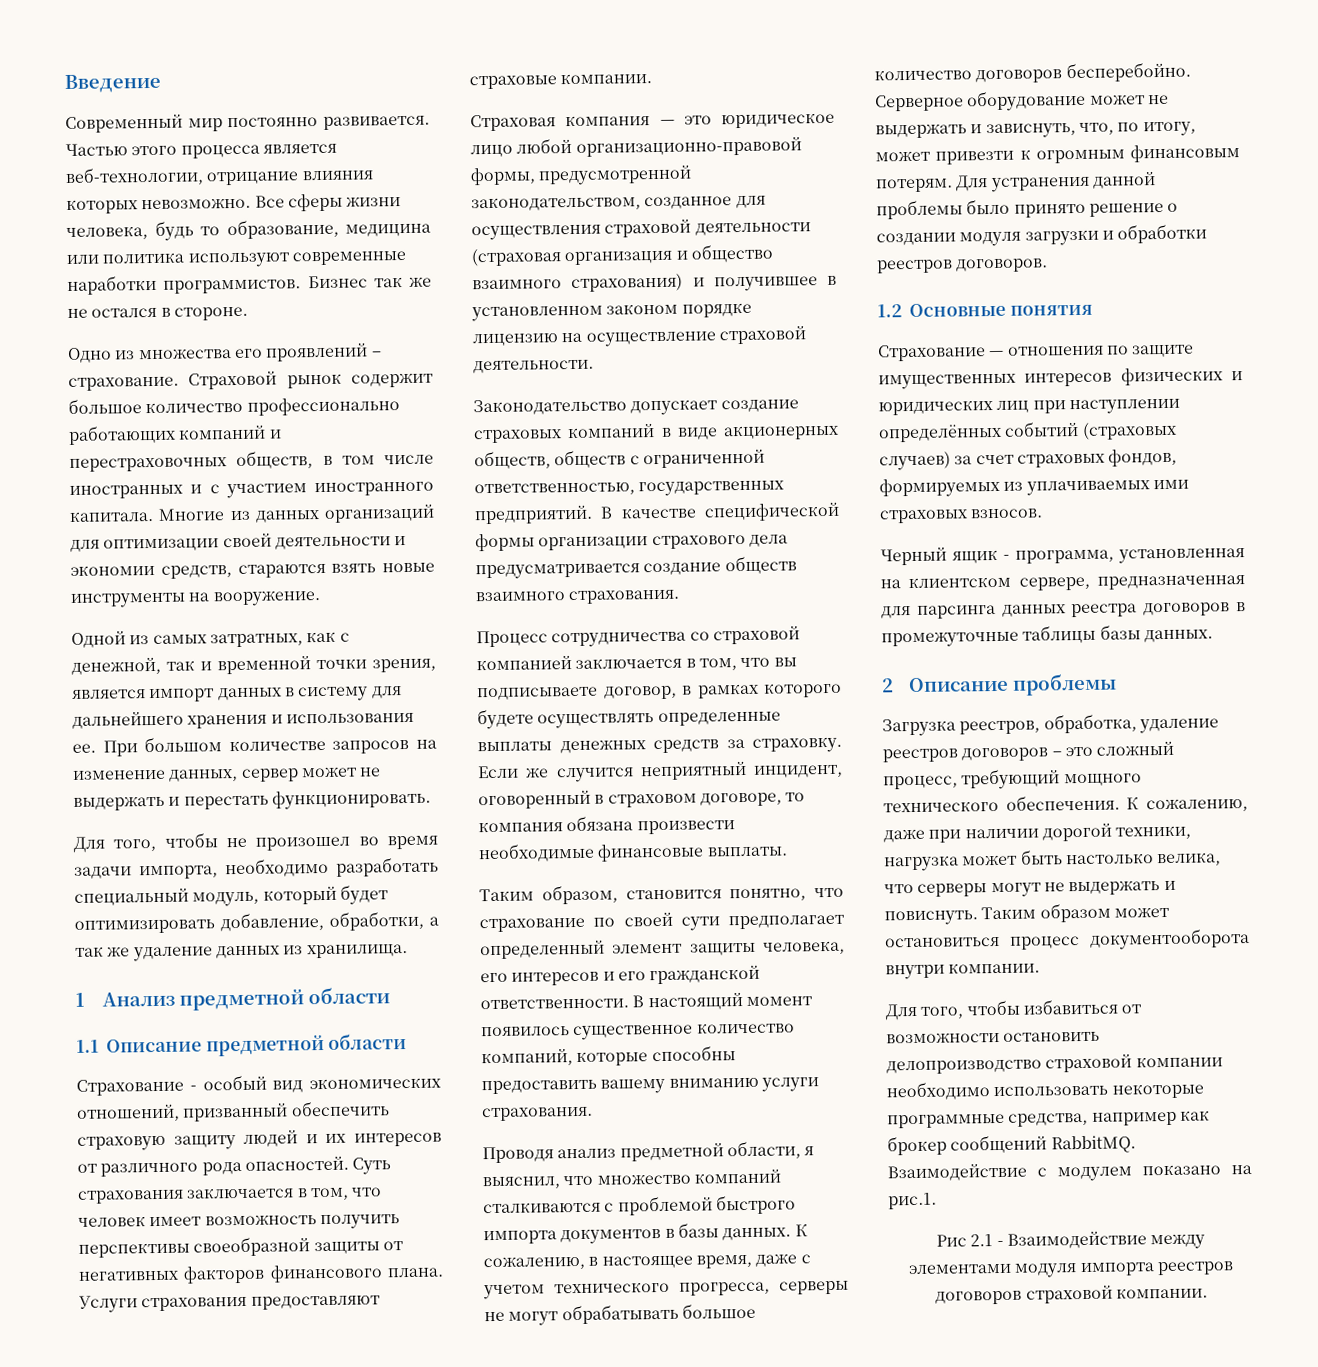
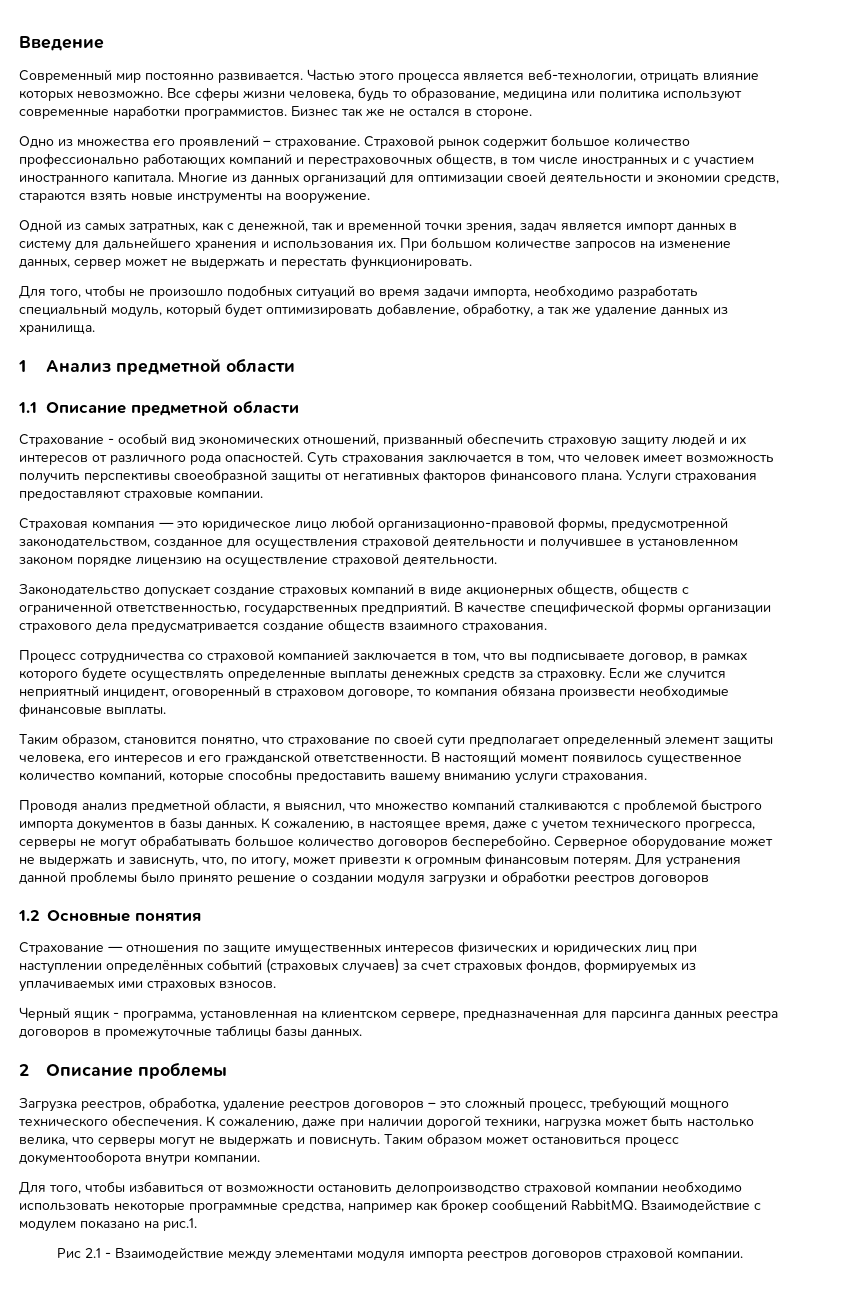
- Частью этого процесса является веб-технологии, отрицание влияния которых невозможно.
+ Частью этого процесса является веб-технологии, отрицать влияние которых невозможно.
- Одной из самых затратных, как с денежной, так и временной точки зрения, является импорт данных в систему для дальнейшего хранения и использования ее.
+ Одной из самых затратных, как с денежной, так и временной точки зрения, задач является импорт данных в систему для дальнейшего хранения и использования их.
- Для того, чтобы не произошел во время задачи импорта, необходимо разработать специальный модуль, который будет оптимизировать добавление, обработки, а так же удаление данных из хранилища.
+ Для того, чтобы не произошло подобных ситуаций во время задачи импорта, необходимо разработать специальный модуль, который будет оптимизировать добавление, обработку, а так же удаление данных из хранилища.
- Страховая компания — это юридическое лицо любой организационно-правовой формы, предусмотренной законодательством, созданное для осуществления страховой деятельности (страховая организация и общество взаимного страхования) и получившее в установленном законом порядке лицензию на осуществление страховой деятельности.
+ Страховая компания — это юридическое лицо любой организационно-правовой формы, предусмотренной законодательством, созданное для осуществления страховой деятельности и получившее в установленном законом порядке лицензию на осуществление страховой деятельности.
- Для устранения данной проблемы было принято решение о создании модуля загрузки и обработки реестров договоров.
+ Для устранения данной проблемы было принято решение о создании модуля загрузки и обработки реестров договоров

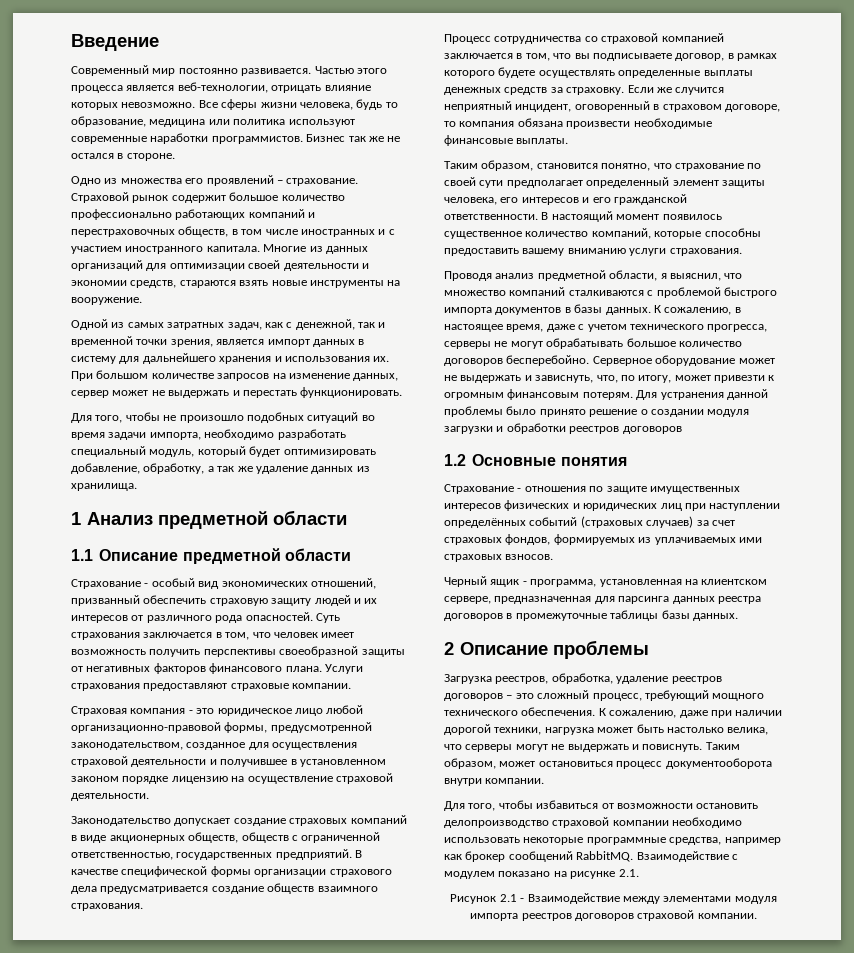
- Одной из самых затратных, как с денежной, так и временной точки зрения, задач является импорт данных в систему для дальнейшего хранения и использования их.
+ Одной из самых затратных задач, как с денежной, так и временной точки зрения, является импорт данных в систему для дальнейшего хранения и использования их.
- Страховая компания — это юридическое лицо любой организационно-правовой формы, предусмотренной законодательством, созданное для осуществления страховой деятельности и получившее в установленном законом порядке лицензию на осуществление страховой деятельности.
+ Страховая компания - это юридическое лицо любой организационно-правовой формы, предусмотренной законодательством, созданное для осуществления страховой деятельности и получившее в установленном законом порядке лицензию на осуществление страховой деятельности.
- Страхование — отношения по защите имущественных интересов физических и юридических лиц при наступлении определённых событий (страховых случаев) за счет страховых фондов, формируемых из уплачиваемых ими страховых взносов.
+ Страхование - отношения по защите имущественных интересов физических и юридических лиц при наступлении определённых событий (страховых случаев) за счет страховых фондов, формируемых из уплачиваемых ими страховых взносов.
- Таким образом может остановиться процесс документооборота внутри компании.
+ Таким образом, может остановиться процесс документооборота внутри компании.
- Взаимодействие с модулем показано на рис.1.
- Рис 2.1 - Взаимодействие между элементами модуля импорта реестров договоров страховой компании.
+ Взаимодействие с модулем показано на рисунке 2.1.
+ Рисунок 2.1 - Взаимодействие между элементами модуля импорта реестров договоров страховой компании.

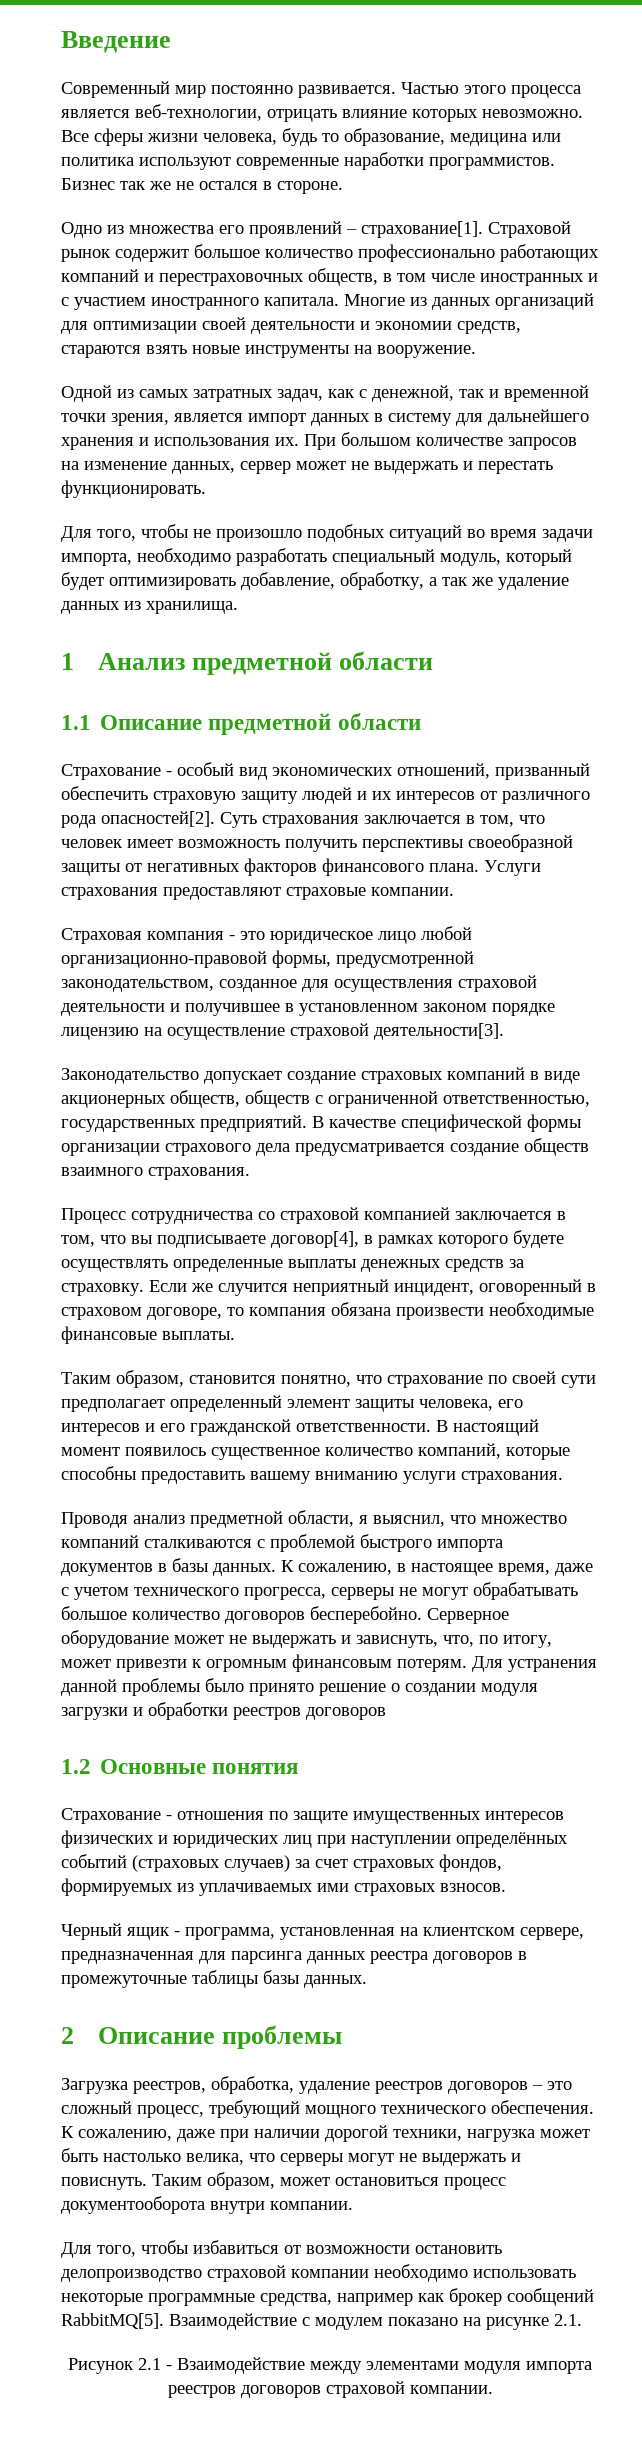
- Одно из множества его проявлений – страхование.
+ Одно из множества его проявлений – страхование[1].
- Страхование - особый вид экономических отношений, призванный обеспечить страховую защиту людей и их интересов от различного рода опасностей.
+ Страхование - особый вид экономических отношений, призванный обеспечить страховую защиту людей и их интересов от различного рода опасностей[2].
- Страховая компания - это юридическое лицо любой организационно-правовой формы, предусмотренной законодательством, созданное для осуществления страховой деятельности и получившее в установленном законом порядке лицензию на осуществление страховой деятельности.
+ Страховая компания - это юридическое лицо любой организационно-правовой формы, предусмотренной законодательством, созданное для осуществления страховой деятельности и получившее в установленном законом порядке лицензию на осуществление страховой деятельности[3].
- Процесс сотрудничества со страховой компанией заключается в том, что вы подписываете договор, в рамках которого будете осуществлять определенные выплаты денежных средств за страховку.
+ Процесс сотрудничества со страховой компанией заключается в том, что вы подписываете договор[4], в рамках которого будете осуществлять определенные выплаты денежных средств за страховку.
- Для того, чтобы избавиться от возможности остановить делопроизводство страховой компании необходимо использовать некоторые программные средства, например как брокер сообщений RabbitMQ.
+ Для того, чтобы избавиться от возможности остановить делопроизводство страховой компании необходимо использовать некоторые программные средства, например как брокер сообщений RabbitMQ[5].

